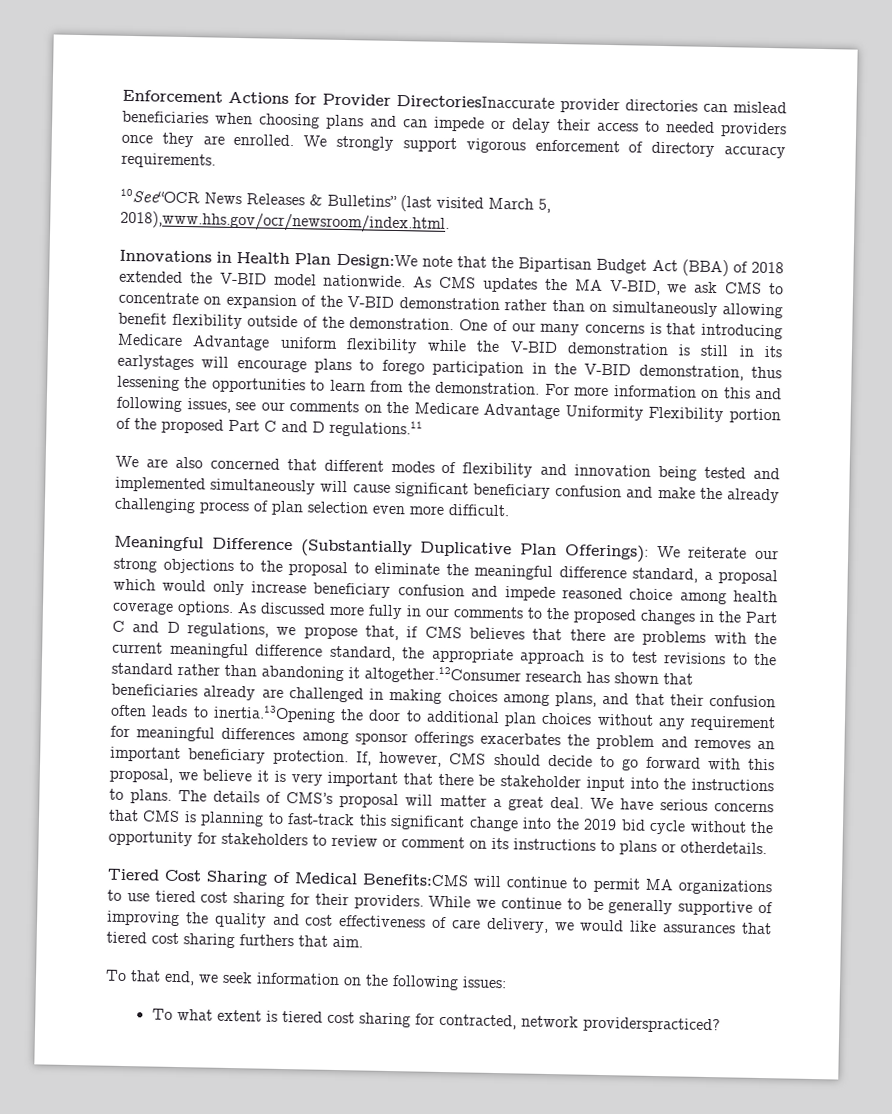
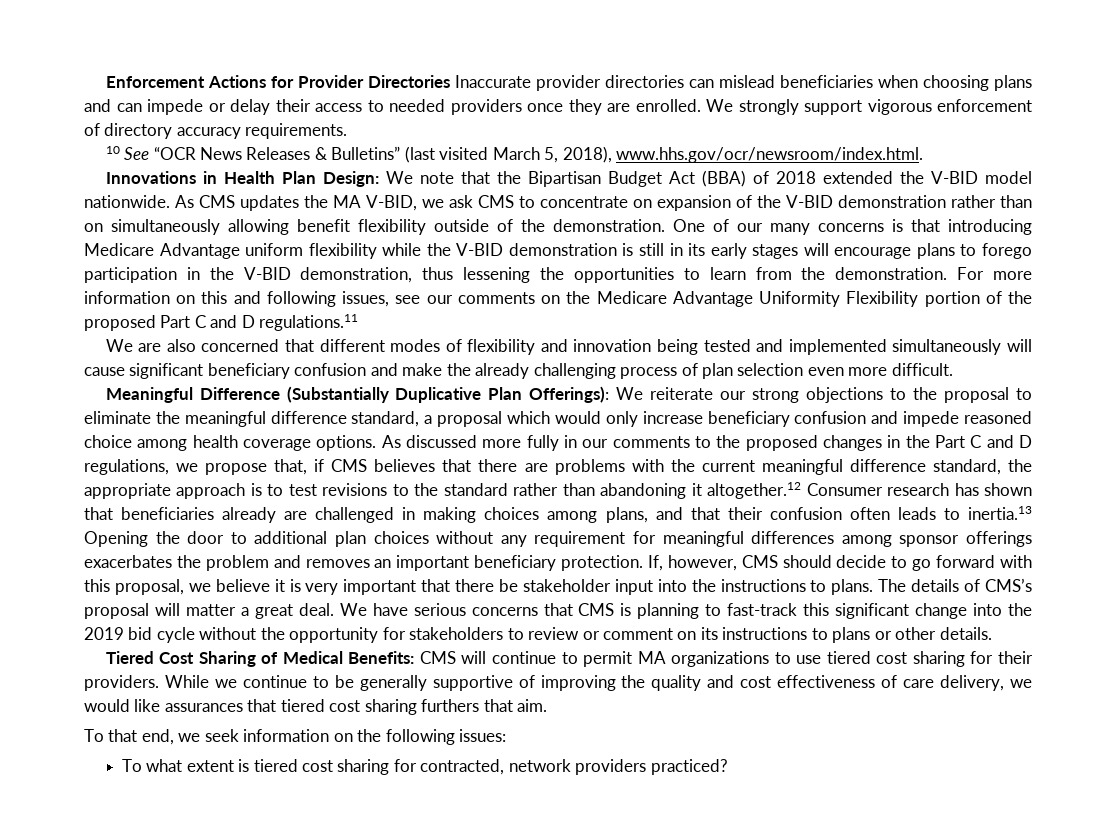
- Enforcement Actions for Provider DirectoriesInaccurate provider directories can mislead beneficiaries when choosing plans and can impede or delay their access to needed providers once they are enrolled.
+ Enforcement Actions for Provider Directories Inaccurate provider directories can mislead beneficiaries when choosing plans and can impede or delay their access to needed providers once they are enrolled.
- 10See“OCR News Releases & Bulletins” (last visited March 5, 2018),www.hhs.gov/ocr/newsroom/index.html.
+ 10 See “OCR News Releases & Bulletins” (last visited March 5, 2018), www.hhs.gov/ocr/newsroom/index.html.
- Innovations in Health Plan Design:We note that the Bipartisan Budget Act (BBA) of 2018 extended the V-BID model nationwide.
+ Innovations in Health Plan Design: We note that the Bipartisan Budget Act (BBA) of 2018 extended the V-BID model nationwide.
- One of our many concerns is that introducing Medicare Advantage uniform flexibility while the V-BID demonstration is still in its earlystages will encourage plans to forego participation in the V-BID demonstration, thus lessening the opportunities to learn from the demonstration.
+ One of our many concerns is that introducing Medicare Advantage uniform flexibility while the V-BID demonstration is still in its early stages will encourage plans to forego participation in the V-BID demonstration, thus lessening the opportunities to learn from the demonstration.
- As discussed more fully in our comments to the proposed changes in the Part C and D regulations, we propose that, if CMS believes that there are problems with the current meaningful difference standard, the appropriate approach is to test revisions to the standard rather than abandoning it altogether.12Consumer research has shown that beneficiaries already are challenged in making choices among plans, and that their confusion often leads to inertia.13Opening the door to additional plan choices without any requirement for meaningful differences among sponsor offerings exacerbates the problem and removes an important beneficiary protection.
+ As discussed more fully in our comments to the proposed changes in the Part C and D regulations, we propose that, if CMS believes that there are problems with the current meaningful difference standard, the appropriate approach is to test revisions to the standard rather than abandoning it altogether.12 Consumer research has shown that beneficiaries already are challenged in making choices among plans, and that their confusion often leads to inertia.13 Opening the door to additional plan choices without any requirement for meaningful differences among sponsor offerings exacerbates the problem and removes an important beneficiary protection.
- We have serious concerns that CMS is planning to fast-track this significant change into the 2019 bid cycle without the opportunity for stakeholders to review or comment on its instructions to plans or otherdetails.
+ We have serious concerns that CMS is planning to fast-track this significant change into the 2019 bid cycle without the opportunity for stakeholders to review or comment on its instructions to plans or other details.
- Tiered Cost Sharing of Medical Benefits:CMS will continue to permit MA organizations to use tiered cost sharing for their providers.
+ Tiered Cost Sharing of Medical Benefits: CMS will continue to permit MA organizations to use tiered cost sharing for their providers.
- To what extent is tiered cost sharing for contracted, network providerspracticed?
+ To what extent is tiered cost sharing for contracted, network providers practiced?

